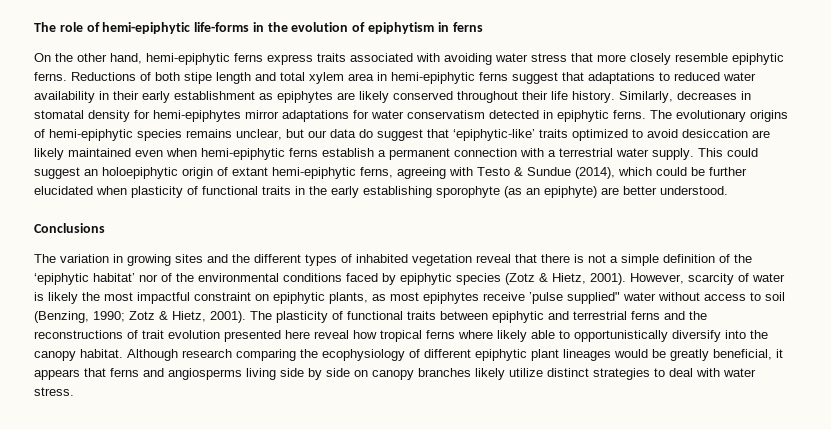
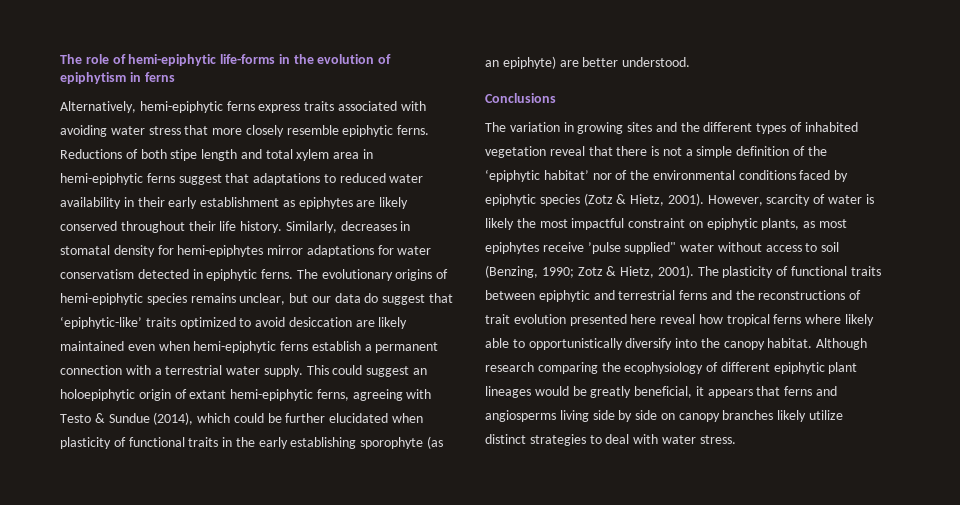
- On the other hand, hemi-epiphytic ferns express traits associated with avoiding water stress that more closely resemble epiphytic ferns.
+ Alternatively, hemi-epiphytic ferns express traits associated with avoiding water stress that more closely resemble epiphytic ferns.

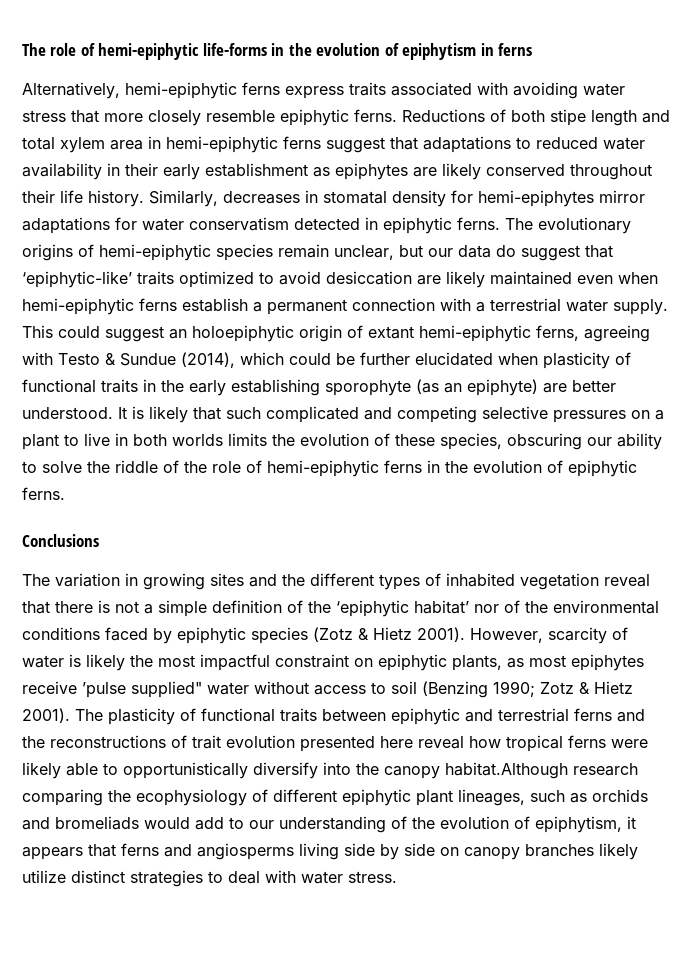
- The evolutionary origins of hemi-epiphytic species remains unclear, but our data do suggest that ‘epiphytic-like’ traits optimized to avoid desiccation are likely maintained even when hemi-epiphytic ferns establish a permanent connection with a terrestrial water supply.
+ The evolutionary origins of hemi-epiphytic species remain unclear, but our data do suggest that ‘epiphytic-like’ traits optimized to avoid desiccation are likely maintained even when hemi-epiphytic ferns establish a permanent connection with a terrestrial water supply.
+ It is likely that such complicated and competing selective pressures on a plant to live in both worlds limits the evolution of these species, obscuring our ability to solve the riddle of the role of hemi-epiphytic ferns in the evolution of epiphytic ferns.
- The variation in growing sites and the different types of inhabited vegetation reveal that there is not a simple definition of the ‘epiphytic habitat’ nor of the environmental conditions faced by epiphytic species (Zotz & Hietz, 2001).
+ The variation in growing sites and the different types of inhabited vegetation reveal that there is not a simple definition of the ‘epiphytic habitat’ nor of the environmental conditions faced by epiphytic species (Zotz & Hietz 2001).
- However, scarcity of water is likely the most impactful constraint on epiphytic plants, as most epiphytes receive ’pulse supplied" water without access to soil (Benzing, 1990; Zotz & Hietz, 2001).
+ However, scarcity of water is likely the most impactful constraint on epiphytic plants, as most epiphytes receive ’pulse supplied" water without access to soil (Benzing 1990; Zotz & Hietz 2001).
- The plasticity of functional traits between epiphytic and terrestrial ferns and the reconstructions of trait evolution presented here reveal how tropical ferns where likely able to opportunistically diversify into the canopy habitat. Although research comparing the ecophysiology of different epiphytic plant lineages would be greatly beneficial, it appears that ferns and angiosperms living side by side on canopy branches likely utilize distinct strategies to deal with water stress.
+ The plasticity of functional traits between epiphytic and terrestrial ferns and the reconstructions of trait evolution presented here reveal how tropical ferns were likely able to opportunistically diversify into the canopy habitat.Although research comparing the ecophysiology of different epiphytic plant lineages, such as orchids and bromeliads would add to our understanding of the evolution of epiphytism, it appears that ferns and angiosperms living side by side on canopy branches likely utilize distinct strategies to deal with water stress.

